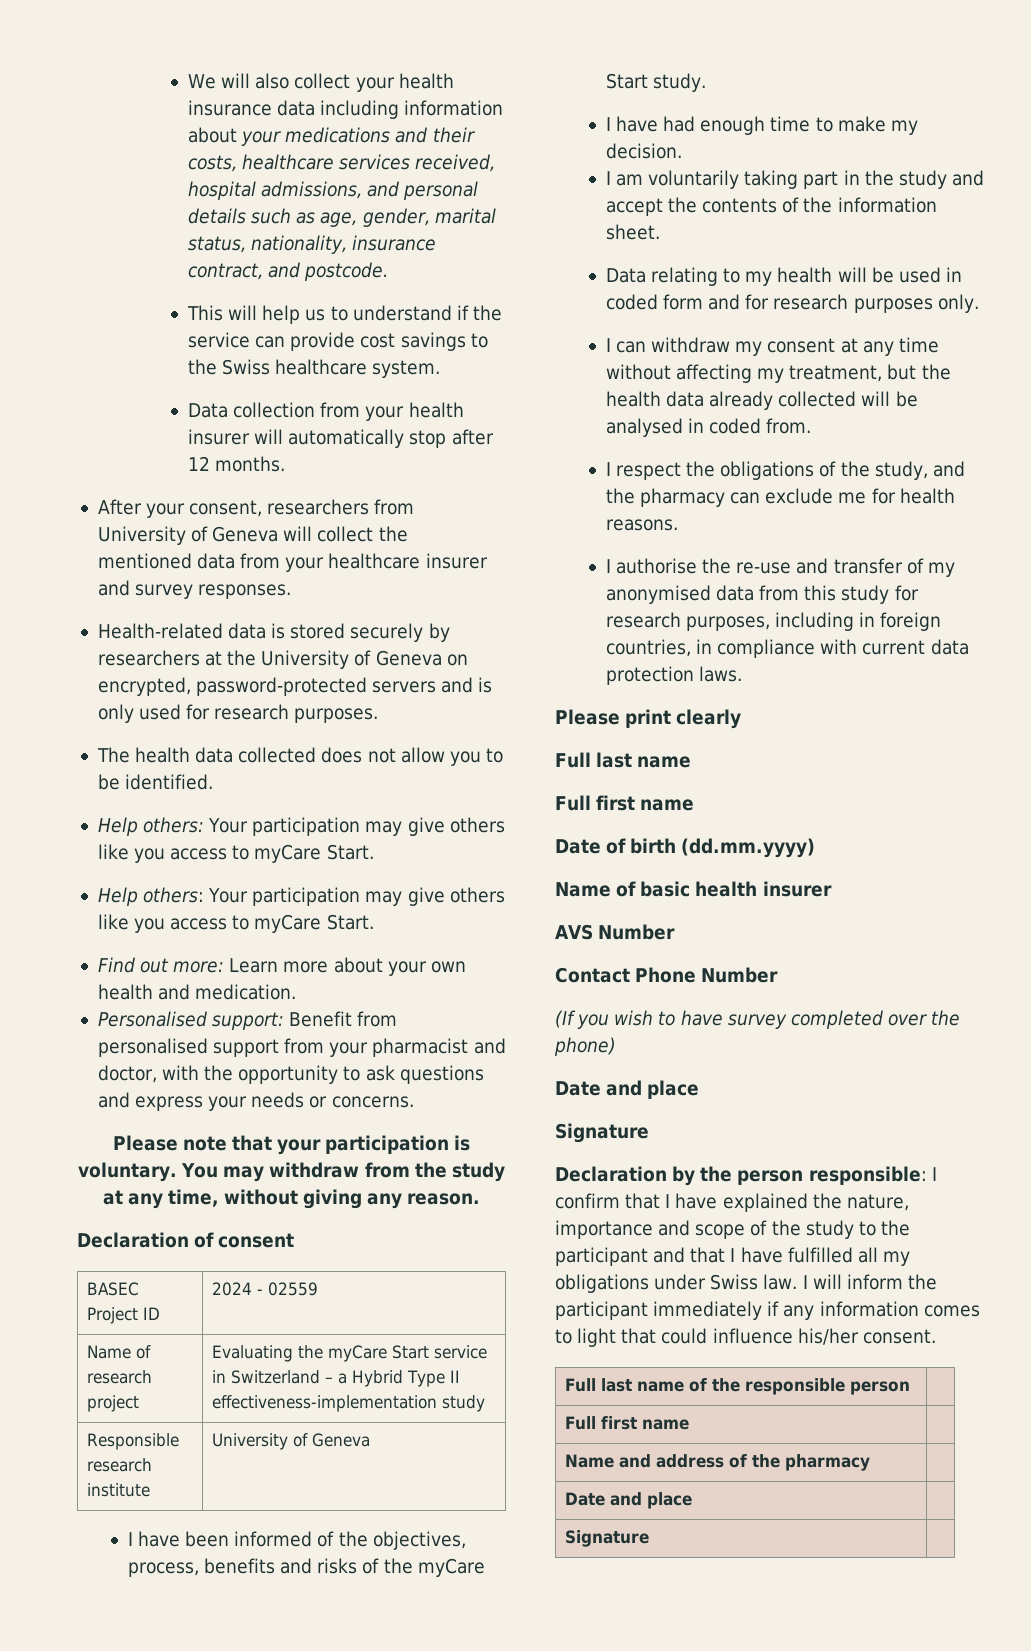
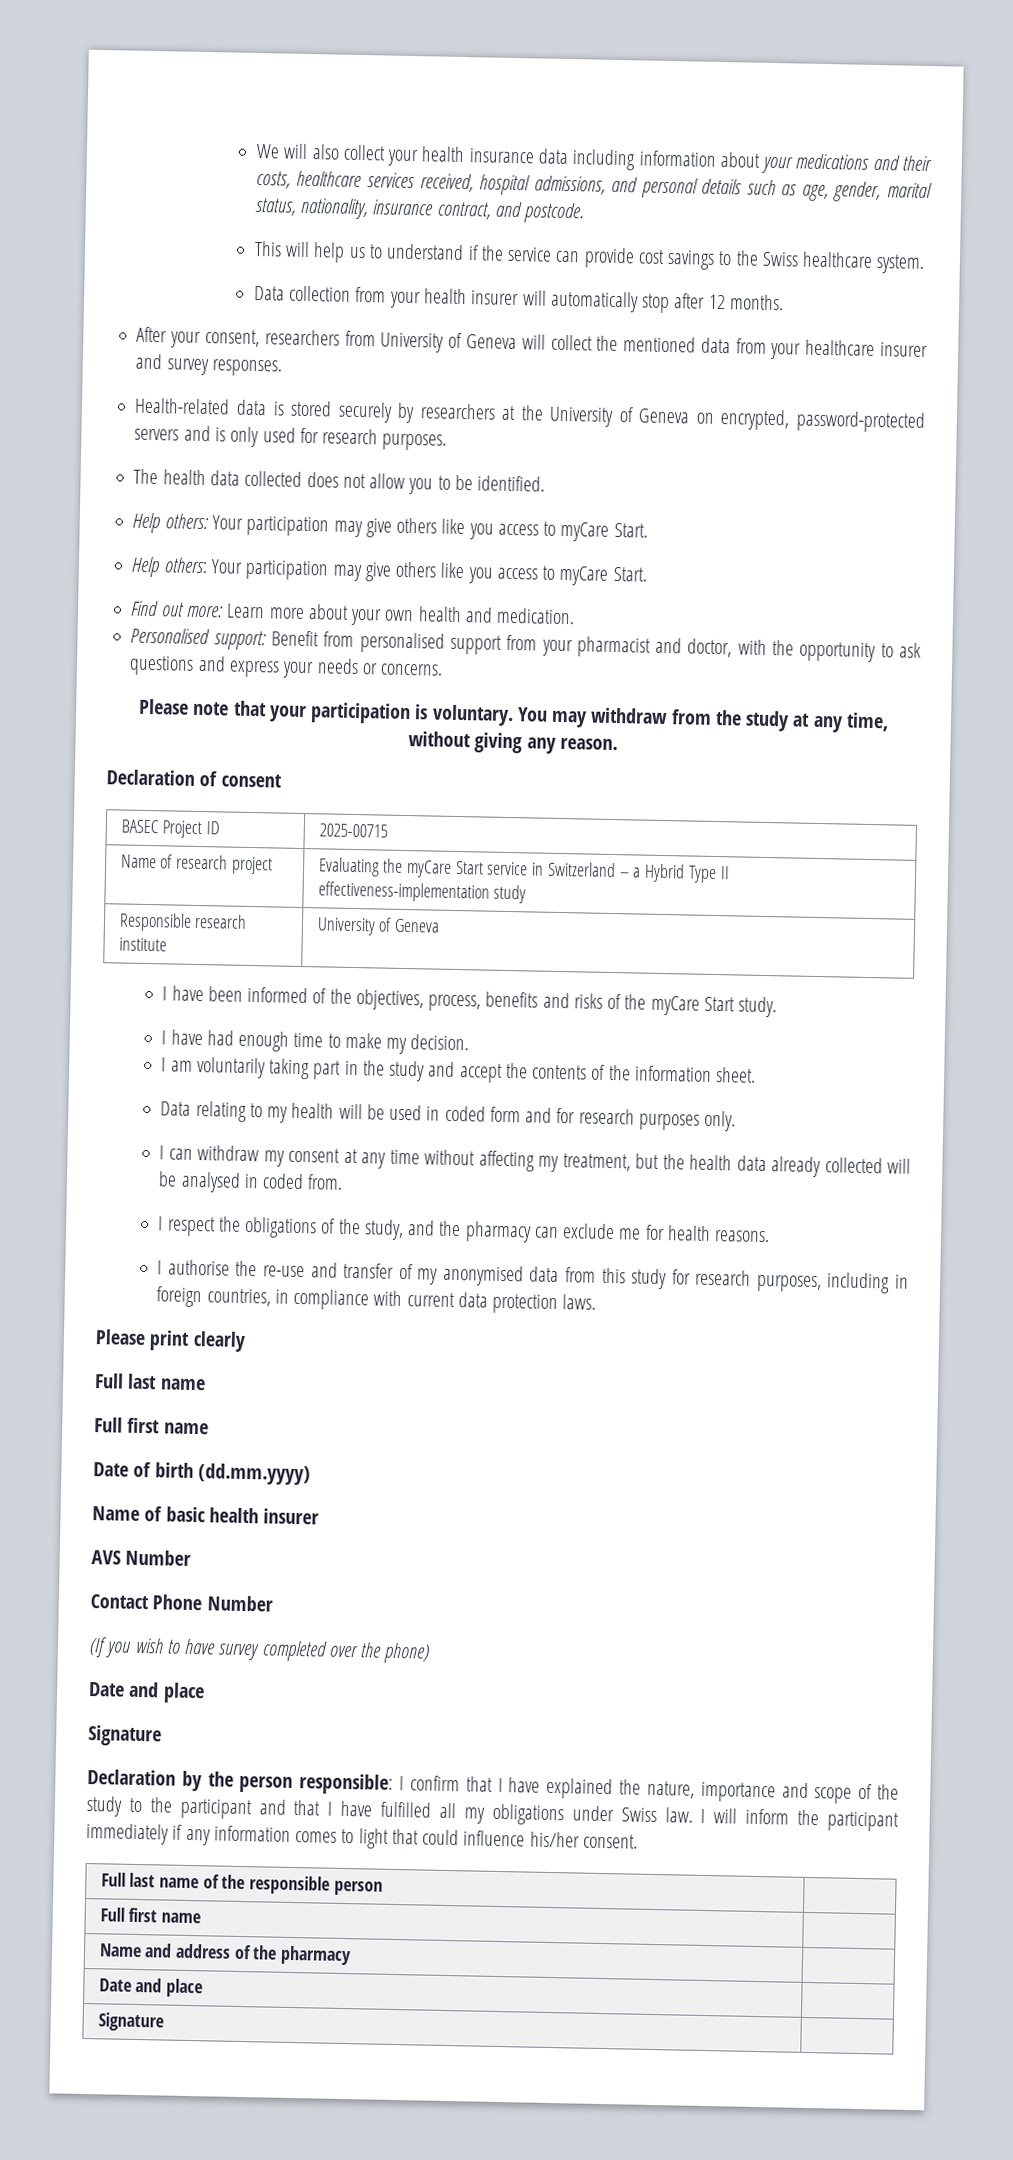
- BASEC Project ID | 2024 - 02559
+ BASEC Project ID | 2025-00715

